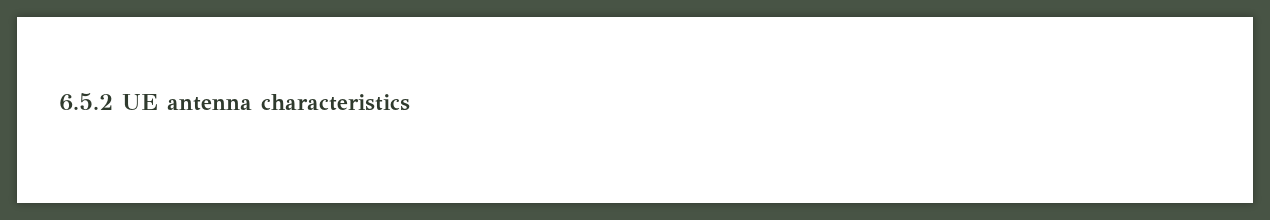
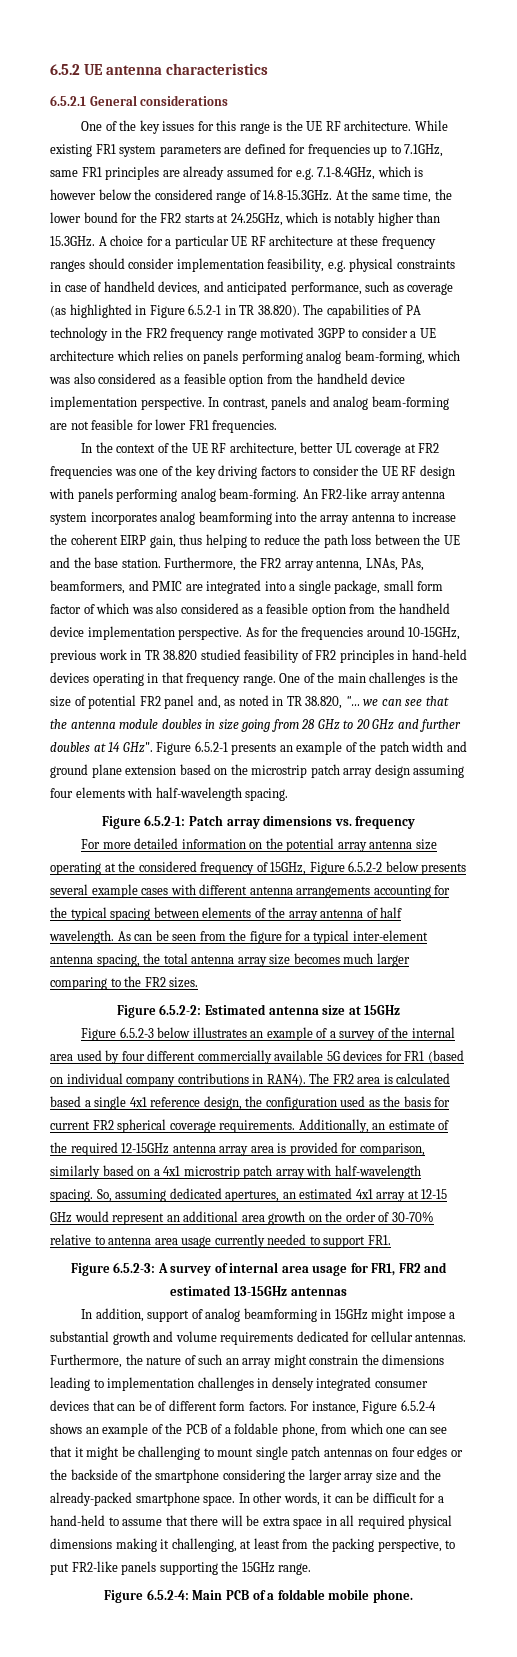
+ 6.5.2.1 General considerations
+ One of the key issues for this range is the UE RF architecture. While existing FR1 system parameters are defined for frequencies up to 7.1GHz, same FR1 principles are already assumed for e.g. 7.1-8.4GHz, which is however below the considered range of 14.8-15.3GHz. At the same time, the lower bound for the FR2 starts at 24.25GHz, which is notably higher than 15.3GHz. A choice for a particular UE RF architecture at these frequency ranges should consider implementation feasibility, e.g. physical constraints in case of handheld devices, and anticipated performance, such as coverage (as highlighted in Figure 6.5.2-1 in TR 38.820). The capabilities of PA technology in the FR2 frequency range motivated 3GPP to consider a UE architecture which relies on panels performing analog beam-forming, which was also considered as a feasible option from the handheld device implementation perspective. In contrast, panels and analog beam-forming are not feasible for lower FR1 frequencies.
+ In the context of the UE RF architecture, better UL coverage at FR2 frequencies was one of the key driving factors to consider the UE RF design with panels performing analog beam-forming. An FR2-like array antenna system incorporates analog beamforming into the array antenna to increase the coherent EIRP gain, thus helping to reduce the path loss between the UE and the base station. Furthermore, the FR2 array antenna, LNAs, PAs, beamformers, and PMIC are integrated into a single package, small form factor of which was also considered as a feasible option from the handheld device implementation perspective. As for the frequencies around 10-15GHz, previous work in TR 38.820 studied feasibility of FR2 principles in hand-held devices operating in that frequency range. One of the main challenges is the size of potential FR2 panel and, as noted in TR 38.820, "… we can see that the antenna module doubles in size going from 28 GHz to 20 GHz and further doubles at 14 GHz". Figure 6.5.2-1 presents an example of the patch width and ground plane extension based on the microstrip patch array design assuming four elements with half-wavelength spacing.
+ Figure 6.5.2-1: Patch array dimensions vs. frequency
+ For more detailed information on the potential array antenna size operating at the considered frequency of 15GHz, Figure 6.5.2-2 below presents several example cases with different antenna arrangements accounting for the typical spacing between elements of the array antenna of half wavelength. As can be seen from the figure for a typical inter-element antenna spacing, the total antenna array size becomes much larger comparing to the FR2 sizes.
+ Figure 6.5.2-2: Estimated antenna size at 15GHz
+ Figure 6.5.2-3 below illustrates an example of a survey of the internal area used by four different commercially available 5G devices for FR1 (based on individual company contributions in RAN4). The FR2 area is calculated based a single 4x1 reference design, the configuration used as the basis for current FR2 spherical coverage requirements. Additionally, an estimate of the required 12-15GHz antenna array area is provided for comparison, similarly based on a 4x1 microstrip patch array with half-wavelength spacing. So, assuming dedicated apertures, an estimated 4x1 array at 12-15 GHz would represent an additional area growth on the order of 30-70% relative to antenna area usage currently needed to support FR1.
+ Figure 6.5.2-3: A survey of internal area usage for FR1, FR2 and estimated 13-15GHz antennas
+ In addition, support of analog beamforming in 15GHz might impose a substantial growth and volume requirements dedicated for cellular antennas. Furthermore, the nature of such an array might constrain the dimensions leading to implementation challenges in densely integrated consumer devices that can be of different form factors. For instance, Figure 6.5.2-4 shows an example of the PCB of a foldable phone, from which one can see that it might be challenging to mount single patch antennas on four edges or the backside of the smartphone considering the larger array size and the already-packed smartphone space. In other words, it can be difficult for a hand-held to assume that there will be extra space in all required physical dimensions making it challenging, at least from the packing perspective, to put FR2-like panels supporting the 15GHz range.
+ Figure 6.5.2-4: Main PCB of a foldable mobile phone.

